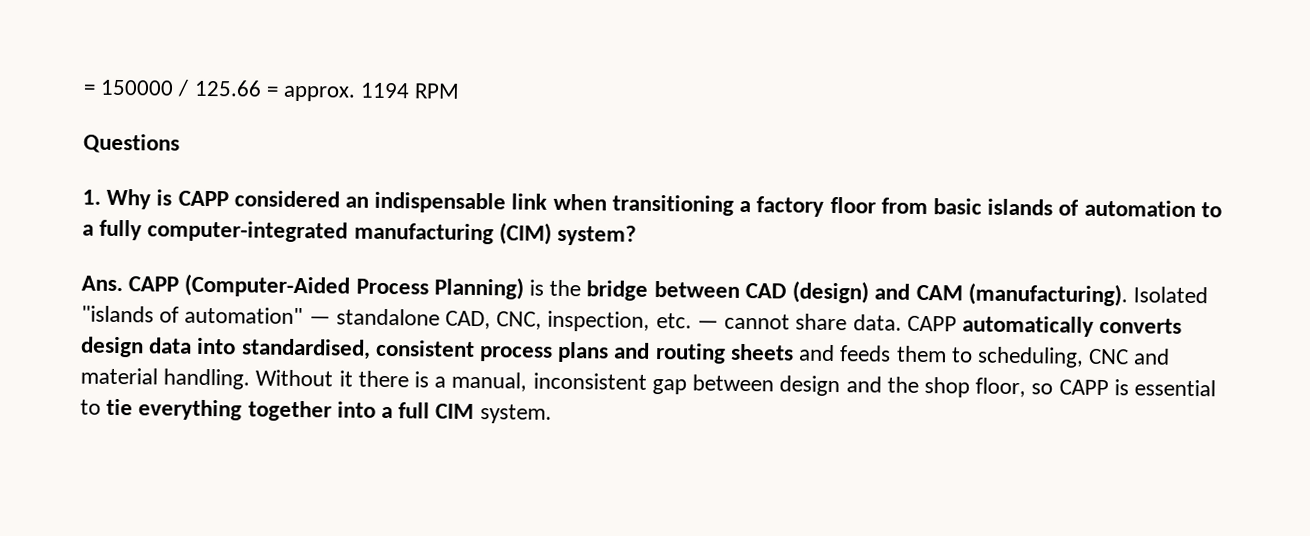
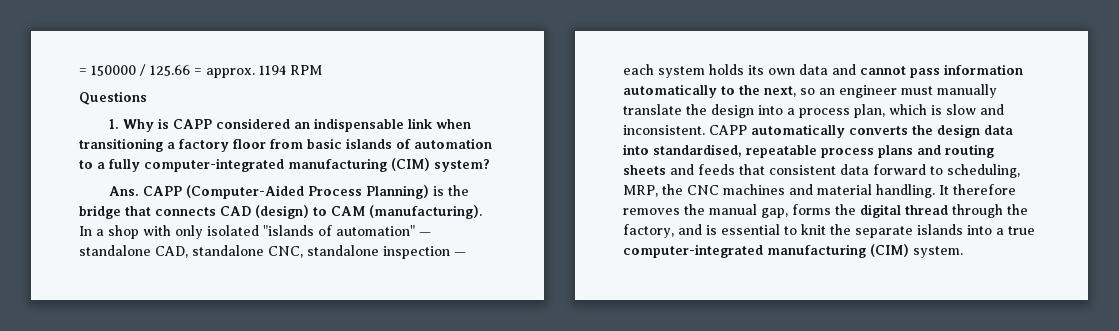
- Ans. CAPP (Computer-Aided Process Planning) is the bridge between CAD (design) and CAM (manufacturing).
+ Ans. CAPP (Computer-Aided Process Planning) is the bridge that connects CAD (design) to CAM (manufacturing).
- Isolated "islands of automation" — standalone CAD, CNC, inspection, etc. — cannot share data.
+ In a shop with only isolated "islands of automation" — standalone CAD, standalone CNC, standalone inspection — each system holds its own data and cannot pass information automatically to the next, so an engineer must manually translate the design into a process plan, which is slow and inconsistent.
- CAPP automatically converts design data into standardised, consistent process plans and routing sheets and feeds them to scheduling, CNC and material handling. Without it there is a manual, inconsistent gap between design and the shop floor, so CAPP is essential to tie everything together into a full CIM system.
+ CAPP automatically converts the design data into standardised, repeatable process plans and routing sheets and feeds that consistent data forward to scheduling, MRP, the CNC machines and material handling. It therefore removes the manual gap, forms the digital thread through the factory, and is essential to knit the separate islands into a true computer-integrated manufacturing (CIM) system.

